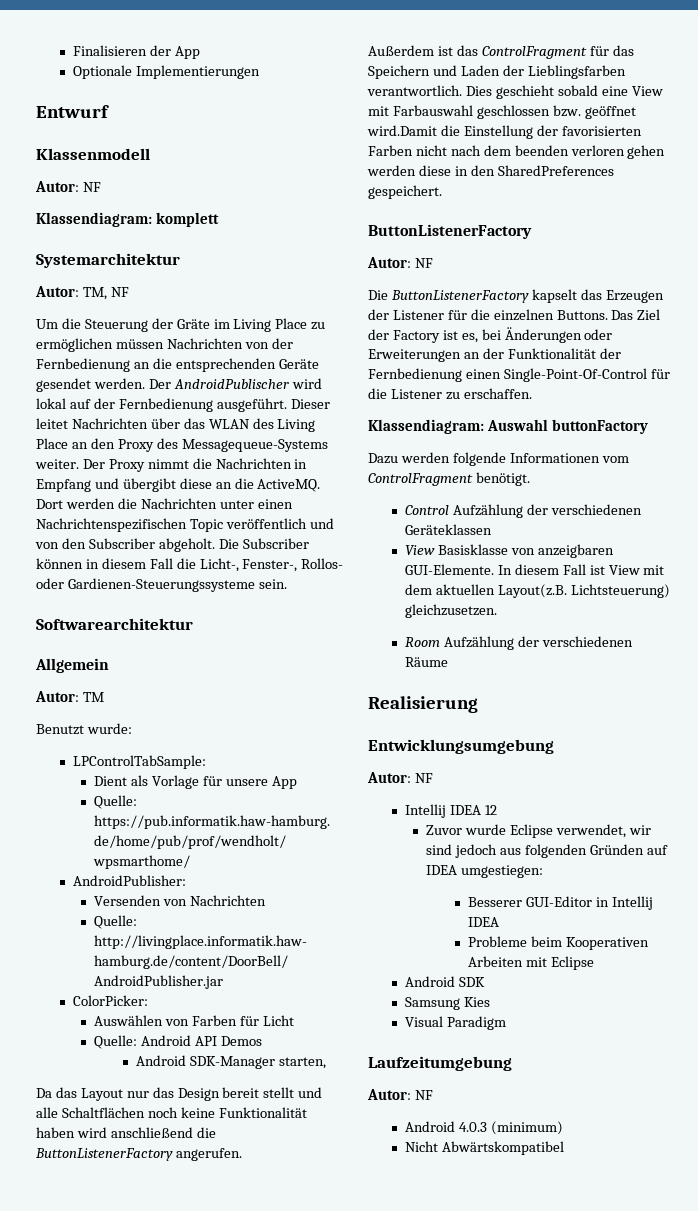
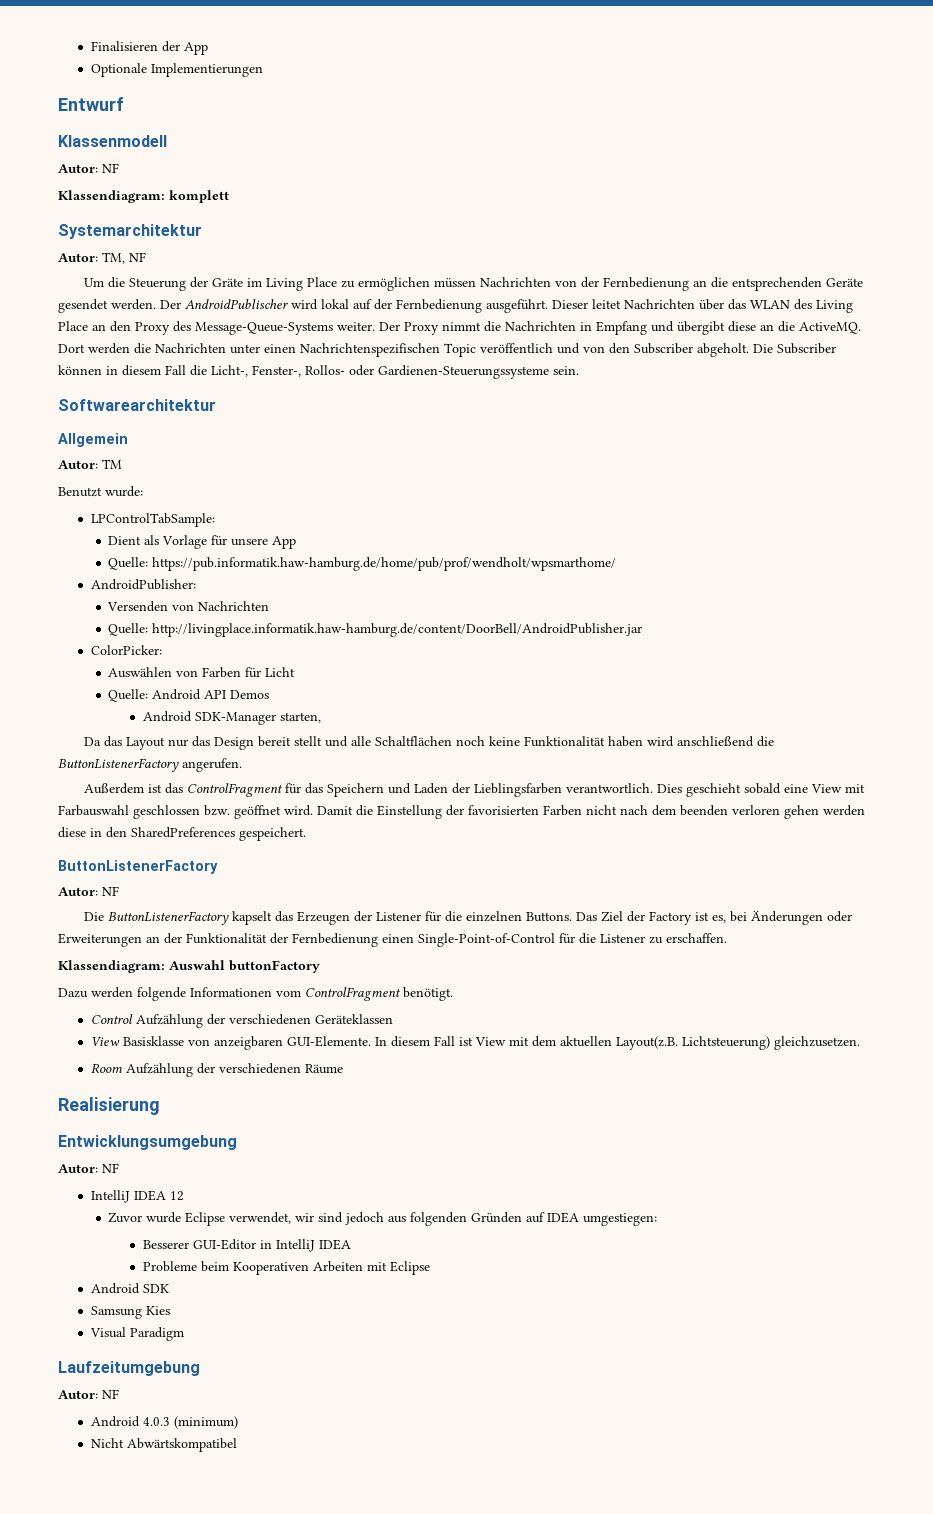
- Dieser leitet Nachrichten über das WLAN des Living Place an den Proxy des Messagequeue-Systems weiter.
+ Dieser leitet Nachrichten über das WLAN des Living Place an den Proxy des Message-Queue-Systems weiter.
- Dies geschieht sobald eine View mit Farbauswahl geschlossen bzw. geöffnet wird.Damit die Einstellung der favorisierten Farben nicht nach dem beenden verloren gehen werden diese in den SharedPreferences gespeichert.
+ Dies geschieht sobald eine View mit Farbauswahl geschlossen bzw. geöffnet wird. Damit die Einstellung der favorisierten Farben nicht nach dem beenden verloren gehen werden diese in den SharedPreferences gespeichert.
- Das Ziel der Factory ist es, bei Änderungen oder Erweiterungen an der Funktionalität der Fernbedienung einen Single-Point-Of-Control für die Listener zu erschaffen.
+ Das Ziel der Factory ist es, bei Änderungen oder Erweiterungen an der Funktionalität der Fernbedienung einen Single-Point-of-Control für die Listener zu erschaffen.
- Intellij IDEA 12
+ IntelliJ IDEA 12
- Besserer GUI-Editor in Intellij IDEA
+ Besserer GUI-Editor in IntelliJ IDEA

